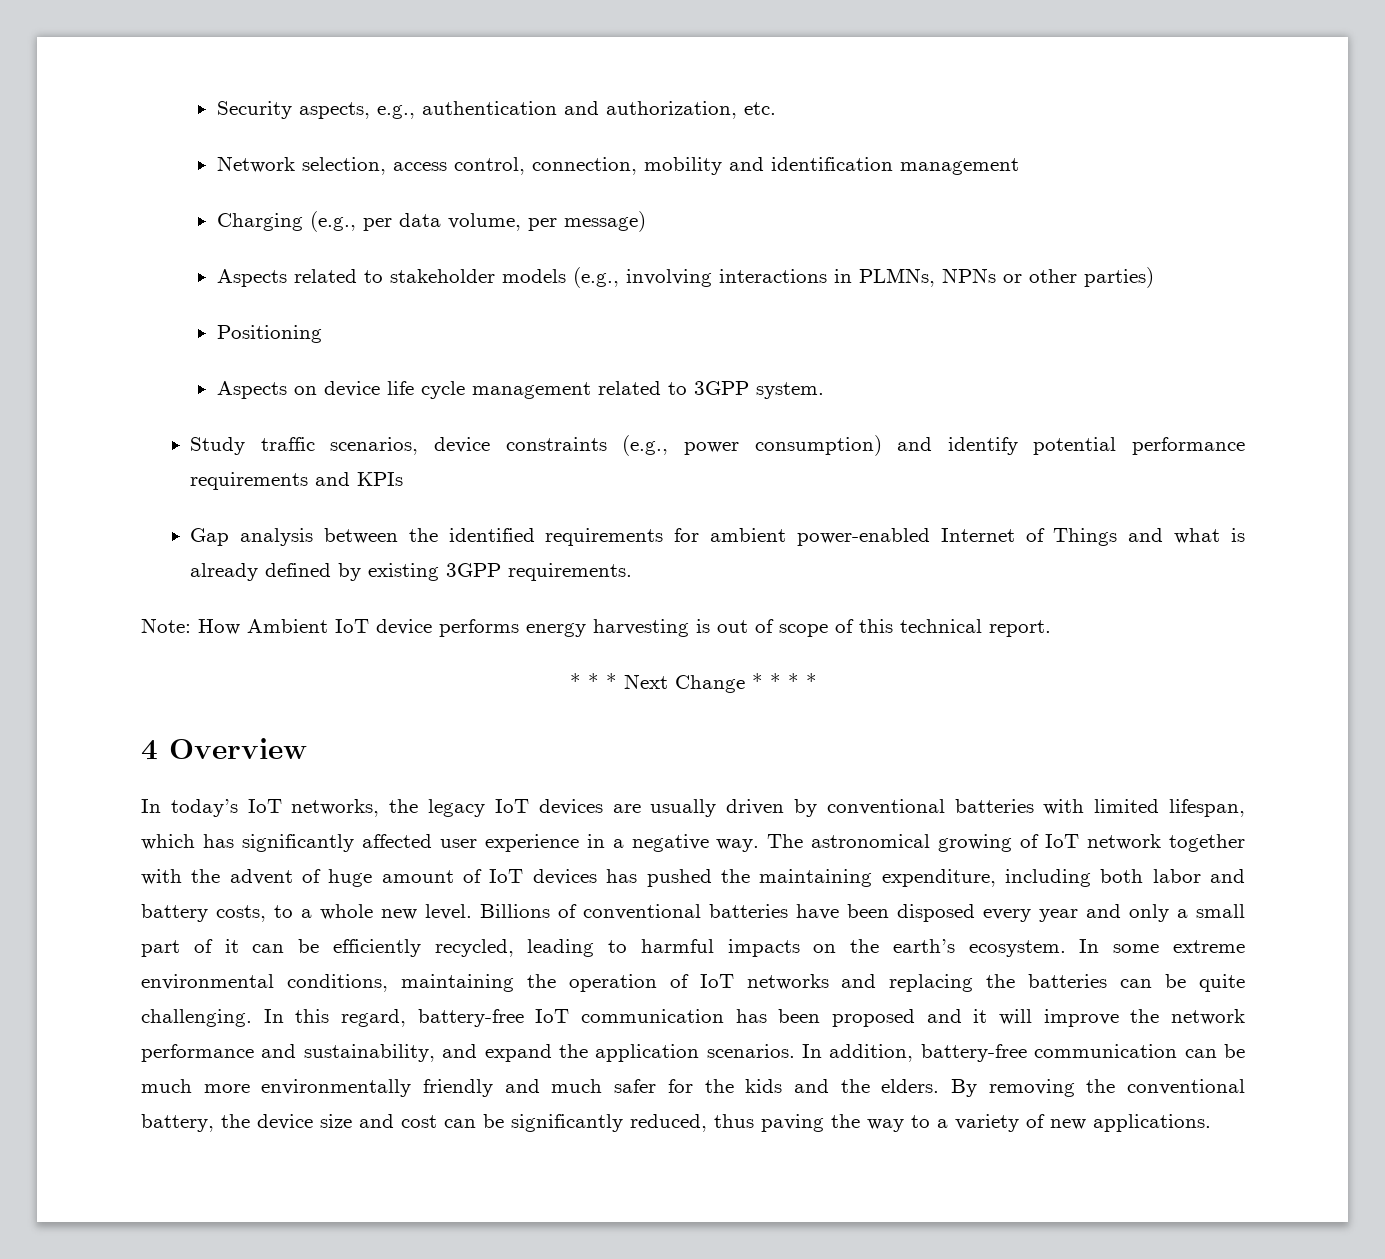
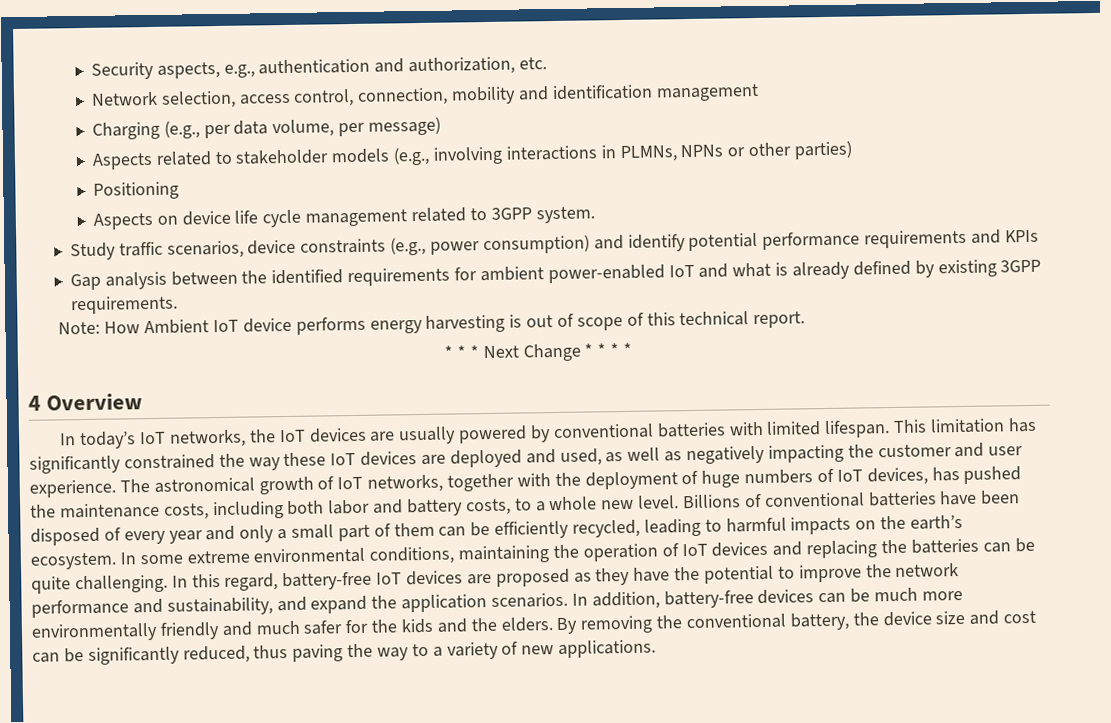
- Gap analysis between the identified requirements for ambient power-enabled Internet of Things and what is already defined by existing 3GPP requirements.
+ Gap analysis between the identified requirements for ambient power-enabled IoT and what is already defined by existing 3GPP requirements.
- In today’s IoT networks, the legacy IoT devices are usually driven by conventional batteries with limited lifespan, which has significantly affected user experience in a negative way.
+ In today’s IoT networks, the IoT devices are usually powered by conventional batteries with limited lifespan. This limitation has significantly constrained the way these IoT devices are deployed and used, as well as negatively impacting the customer and user experience.
- The astronomical growing of IoT network together with the advent of huge amount of IoT devices has pushed the maintaining expenditure, including both labor and battery costs, to a whole new level.
+ The astronomical growth of IoT networks, together with the deployment of huge numbers of IoT devices, has pushed the maintenance costs, including both labor and battery costs, to a whole new level.
- Billions of conventional batteries have been disposed every year and only a small part of it can be efficiently recycled, leading to harmful impacts on the earth’s ecosystem.
+ Billions of conventional batteries have been disposed of every year and only a small part of them can be efficiently recycled, leading to harmful impacts on the earth’s ecosystem.
- In some extreme environmental conditions, maintaining the operation of IoT networks and replacing the batteries can be quite challenging.
+ In some extreme environmental conditions, maintaining the operation of IoT devices and replacing the batteries can be quite challenging.
- In this regard, battery-free IoT communication has been proposed and it will improve the network performance and sustainability, and expand the application scenarios.
+ In this regard, battery-free IoT devices are proposed as they have the potential to improve the network performance and sustainability, and expand the application scenarios.
- In addition, battery-free communication can be much more environmentally friendly and much safer for the kids and the elders.
+ In addition, battery-free devices can be much more environmentally friendly and much safer for the kids and the elders.

